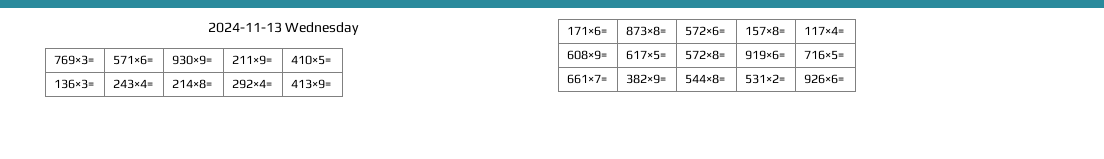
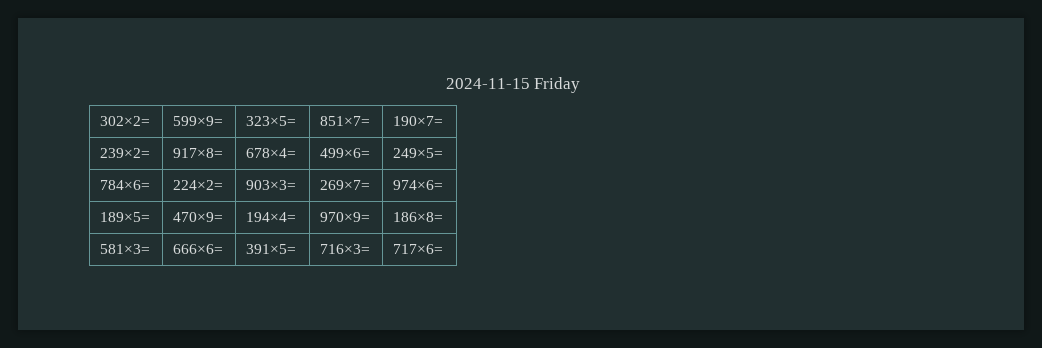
- 2024-11-13 Wednesday
- 769×3= | 571×6= | 930×9= | 211×9= | 410×5=
- 136×3= | 243×4= | 214×8= | 292×4= | 413×9=
- 171×6= | 873×8= | 572×6= | 157×8= | 117×4=
- 608×9= | 617×5= | 572×8= | 919×6= | 716×5=
- 661×7= | 382×9= | 544×8= | 531×2= | 926×6=
+ 2024-11-15 Friday
+ 302×2= | 599×9= | 323×5= | 851×7= | 190×7=
+ 239×2= | 917×8= | 678×4= | 499×6= | 249×5=
+ 784×6= | 224×2= | 903×3= | 269×7= | 974×6=
+ 189×5= | 470×9= | 194×4= | 970×9= | 186×8=
+ 581×3= | 666×6= | 391×5= | 716×3= | 717×6=

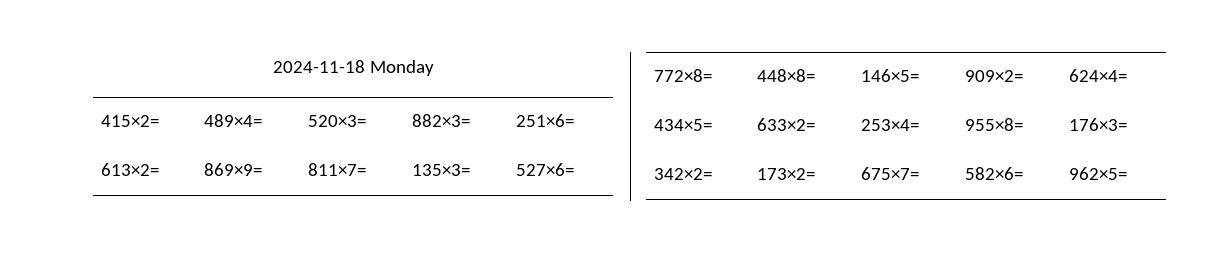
- 2024-11-15 Friday
- 302×2= | 599×9= | 323×5= | 851×7= | 190×7=
- 239×2= | 917×8= | 678×4= | 499×6= | 249×5=
- 784×6= | 224×2= | 903×3= | 269×7= | 974×6=
- 189×5= | 470×9= | 194×4= | 970×9= | 186×8=
- 581×3= | 666×6= | 391×5= | 716×3= | 717×6=
+ 2024-11-18 Monday
+ 415×2= | 489×4= | 520×3= | 882×3= | 251×6=
+ 613×2= | 869×9= | 811×7= | 135×3= | 527×6=
+ 772×8= | 448×8= | 146×5= | 909×2= | 624×4=
+ 434×5= | 633×2= | 253×4= | 955×8= | 176×3=
+ 342×2= | 173×2= | 675×7= | 582×6= | 962×5=

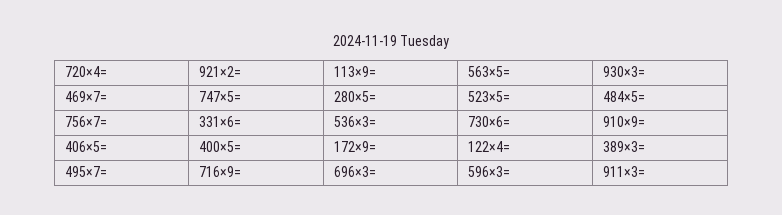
- 2024-11-18 Monday
- 415×2= | 489×4= | 520×3= | 882×3= | 251×6=
- 613×2= | 869×9= | 811×7= | 135×3= | 527×6=
- 772×8= | 448×8= | 146×5= | 909×2= | 624×4=
- 434×5= | 633×2= | 253×4= | 955×8= | 176×3=
- 342×2= | 173×2= | 675×7= | 582×6= | 962×5=
+ 2024-11-19 Tuesday
+ 720×4= | 921×2= | 113×9= | 563×5= | 930×3=
+ 469×7= | 747×5= | 280×5= | 523×5= | 484×5=
+ 756×7= | 331×6= | 536×3= | 730×6= | 910×9=
+ 406×5= | 400×5= | 172×9= | 122×4= | 389×3=
+ 495×7= | 716×9= | 696×3= | 596×3= | 911×3=

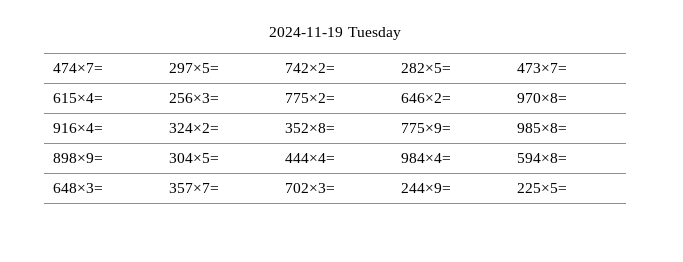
- 720×4= | 921×2= | 113×9= | 563×5= | 930×3=
- 469×7= | 747×5= | 280×5= | 523×5= | 484×5=
- 756×7= | 331×6= | 536×3= | 730×6= | 910×9=
- 406×5= | 400×5= | 172×9= | 122×4= | 389×3=
- 495×7= | 716×9= | 696×3= | 596×3= | 911×3=
+ 474×7= | 297×5= | 742×2= | 282×5= | 473×7=
+ 615×4= | 256×3= | 775×2= | 646×2= | 970×8=
+ 916×4= | 324×2= | 352×8= | 775×9= | 985×8=
+ 898×9= | 304×5= | 444×4= | 984×4= | 594×8=
+ 648×3= | 357×7= | 702×3= | 244×9= | 225×5=

